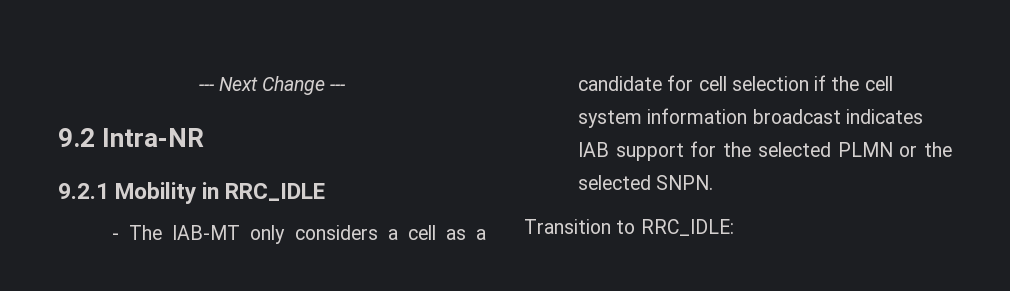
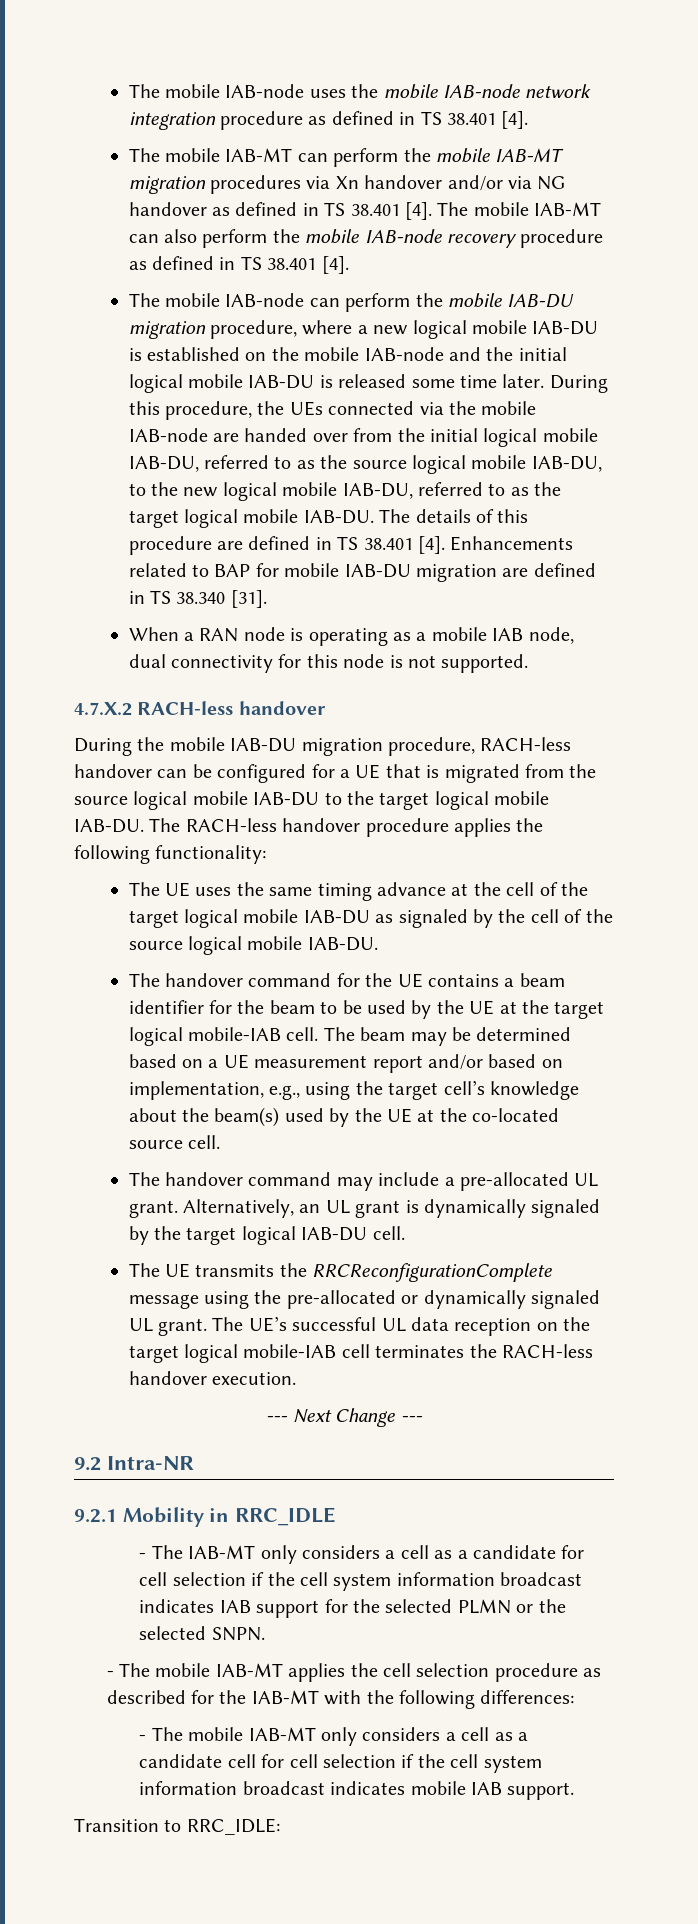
+ The mobile IAB-node uses the mobile IAB-node network integration procedure as defined in TS 38.401 [4].
+ The mobile IAB-MT can perform the mobile IAB-MT migration procedures via Xn handover and/or via NG handover as defined in TS 38.401 [4]. The mobile IAB-MT can also perform the mobile IAB-node recovery procedure as defined in TS 38.401 [4].
+ The mobile IAB-node can perform the mobile IAB-DU migration procedure, where a new logical mobile IAB-DU is established on the mobile IAB-node and the initial logical mobile IAB-DU is released some time later. During this procedure, the UEs connected via the mobile IAB-node are handed over from the initial logical mobile IAB-DU, referred to as the source logical mobile IAB-DU, to the new logical mobile IAB-DU, referred to as the target logical mobile IAB-DU. The details of this procedure are defined in TS 38.401 [4]. Enhancements related to BAP for mobile IAB-DU migration are defined in TS 38.340 [31].
+ When a RAN node is operating as a mobile IAB node, dual connectivity for this node is not supported.
+ 4.7.X.2 RACH-less handover
+ During the mobile IAB-DU migration procedure, RACH-less handover can be configured for a UE that is migrated from the source logical mobile IAB-DU to the target logical mobile IAB-DU. The RACH-less handover procedure applies the following functionality:
+ The UE uses the same timing advance at the cell of the target logical mobile IAB-DU as signaled by the cell of the source logical mobile IAB-DU.
+ The handover command for the UE contains a beam identifier for the beam to be used by the UE at the target logical mobile-IAB cell. The beam may be determined based on a UE measurement report and/or based on implementation, e.g., using the target cell’s knowledge about the beam(s) used by the UE at the co-located source cell.
+ The handover command may include a pre-allocated UL grant. Alternatively, an UL grant is dynamically signaled by the target logical IAB-DU cell.
+ The UE transmits the RRCReconfigurationComplete message using the pre-allocated or dynamically signaled UL grant. The UE’s successful UL data reception on the target logical mobile-IAB cell terminates the RACH-less handover execution.
+ - The mobile IAB-MT applies the cell selection procedure as described for the IAB-MT with the following differences:
+ - The mobile IAB-MT only considers a cell as a candidate cell for cell selection if the cell system information broadcast indicates mobile IAB support.

